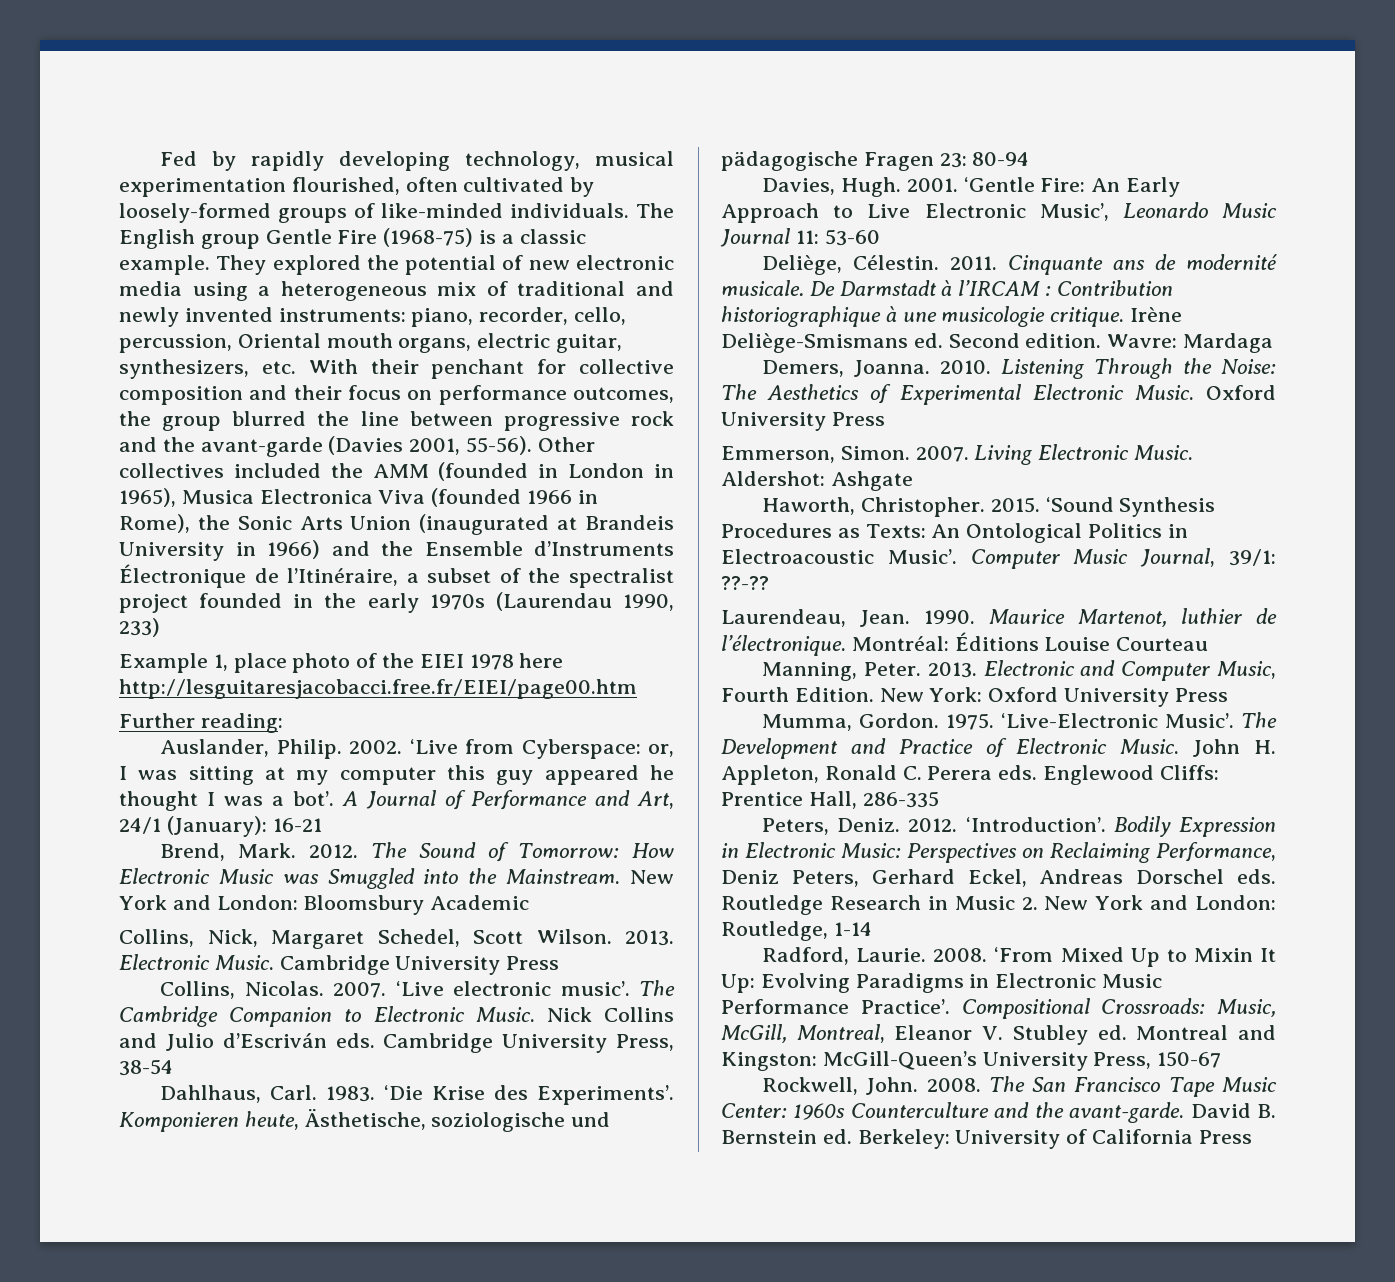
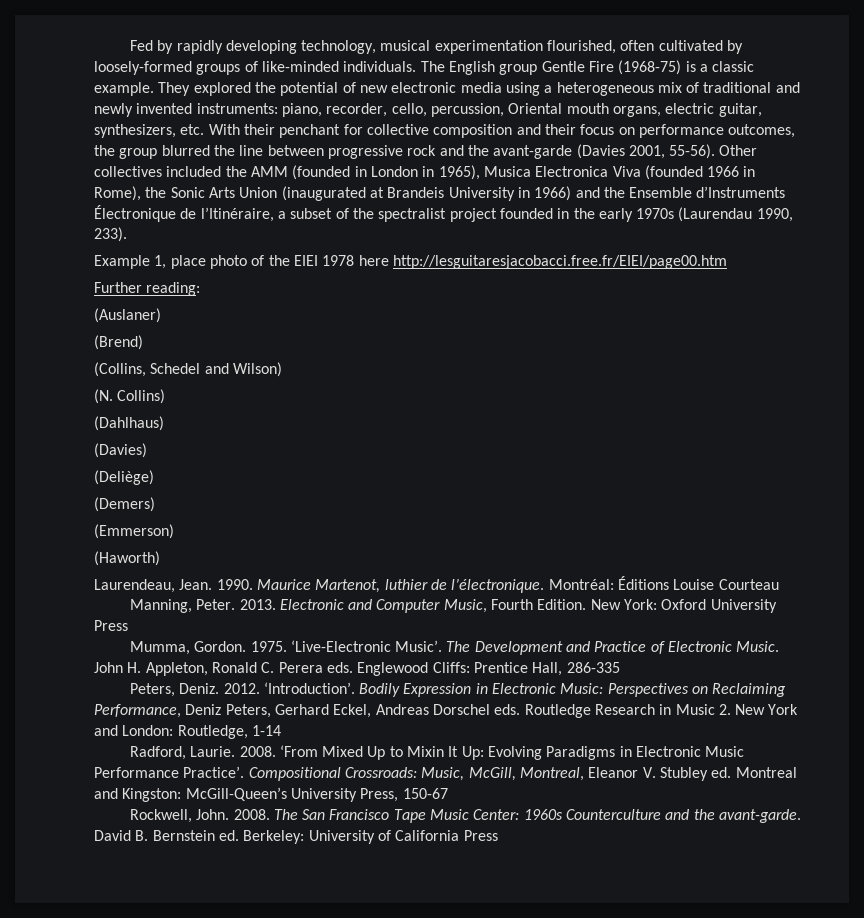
- Other collectives included the AMM (founded in London in 1965), Musica Electronica Viva (founded 1966 in Rome), the Sonic Arts Union (inaugurated at Brandeis University in 1966) and the Ensemble d’Instruments Électronique de l’Itinéraire, a subset of the spectralist project founded in the early 1970s (Laurendau 1990, 233)
+ Other collectives included the AMM (founded in London in 1965), Musica Electronica Viva (founded 1966 in Rome), the Sonic Arts Union (inaugurated at Brandeis University in 1966) and the Ensemble d’Instruments Électronique de l’Itinéraire, a subset of the spectralist project founded in the early 1970s (Laurendau 1990, 233).
- Auslander, Philip. 2002. ‘Live from Cyberspace: or, I was sitting at my computer this guy appeared he thought I was a bot’. A Journal of Performance and Art, 24/1 (January): 16-21
- Brend, Mark. 2012. The Sound of Tomorrow: How Electronic Music was Smuggled into the Mainstream. New York and London: Bloomsbury Academic
- Collins, Nick, Margaret Schedel, Scott Wilson. 2013. Electronic Music. Cambridge University Press
- Collins, Nicolas. 2007. ‘Live electronic music’. The Cambridge Companion to Electronic Music. Nick Collins and Julio d’Escriván eds. Cambridge University Press, 38-54
- Dahlhaus, Carl. 1983. ‘Die Krise des Experiments’. Komponieren heute, Ästhetische, soziologische und pädagogische Fragen 23: 80-94
- Davies, Hugh. 2001. ‘Gentle Fire: An Early Approach to Live Electronic Music’, Leonardo Music Journal 11: 53-60
- Deliège, Célestin. 2011. Cinquante ans de modernité musicale. De Darmstadt à l’IRCAM : Contribution historiographique à une musicologie critique. Irène Deliège-Smismans ed. Second edition. Wavre: Mardaga
- Demers, Joanna. 2010. Listening Through the Noise: The Aesthetics of Experimental Electronic Music. Oxford University Press
- Emmerson, Simon. 2007. Living Electronic Music. Aldershot: Ashgate
- Haworth, Christopher. 2015. ‘Sound Synthesis Procedures as Texts: An Ontological Politics in Electroacoustic Music’. Computer Music Journal, 39/1: ??-??
+ (Auslaner)
+ (Brend)
+ (Collins, Schedel and Wilson)
+ (N. Collins)
+ (Dahlhaus)
+ (Davies)
+ (Deliège)
+ (Demers)
+ (Emmerson)
+ (Haworth)

